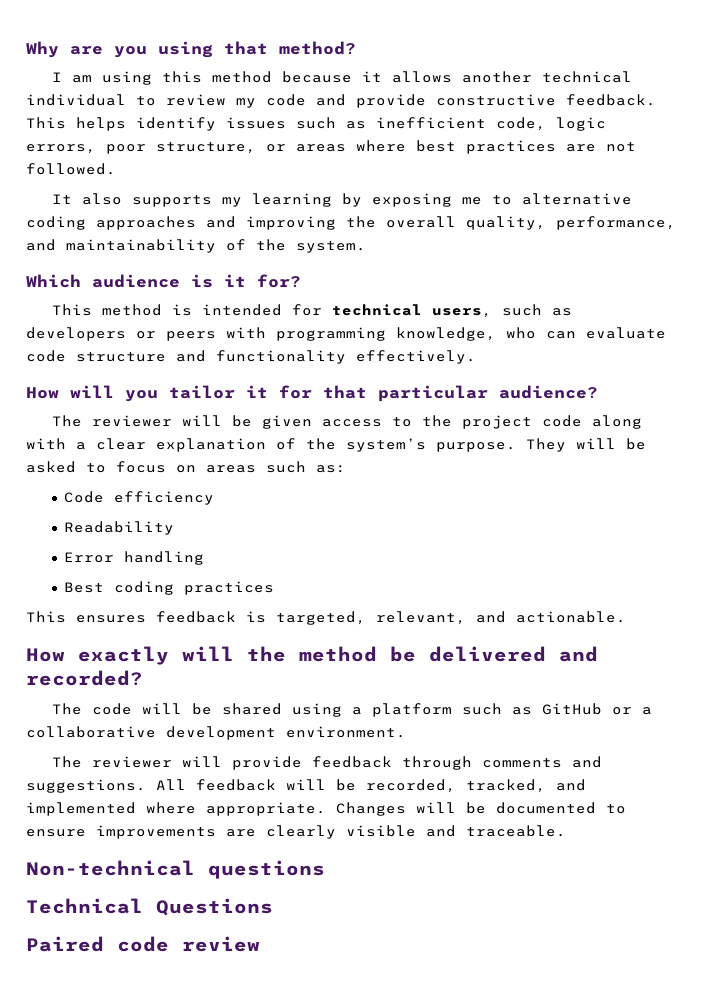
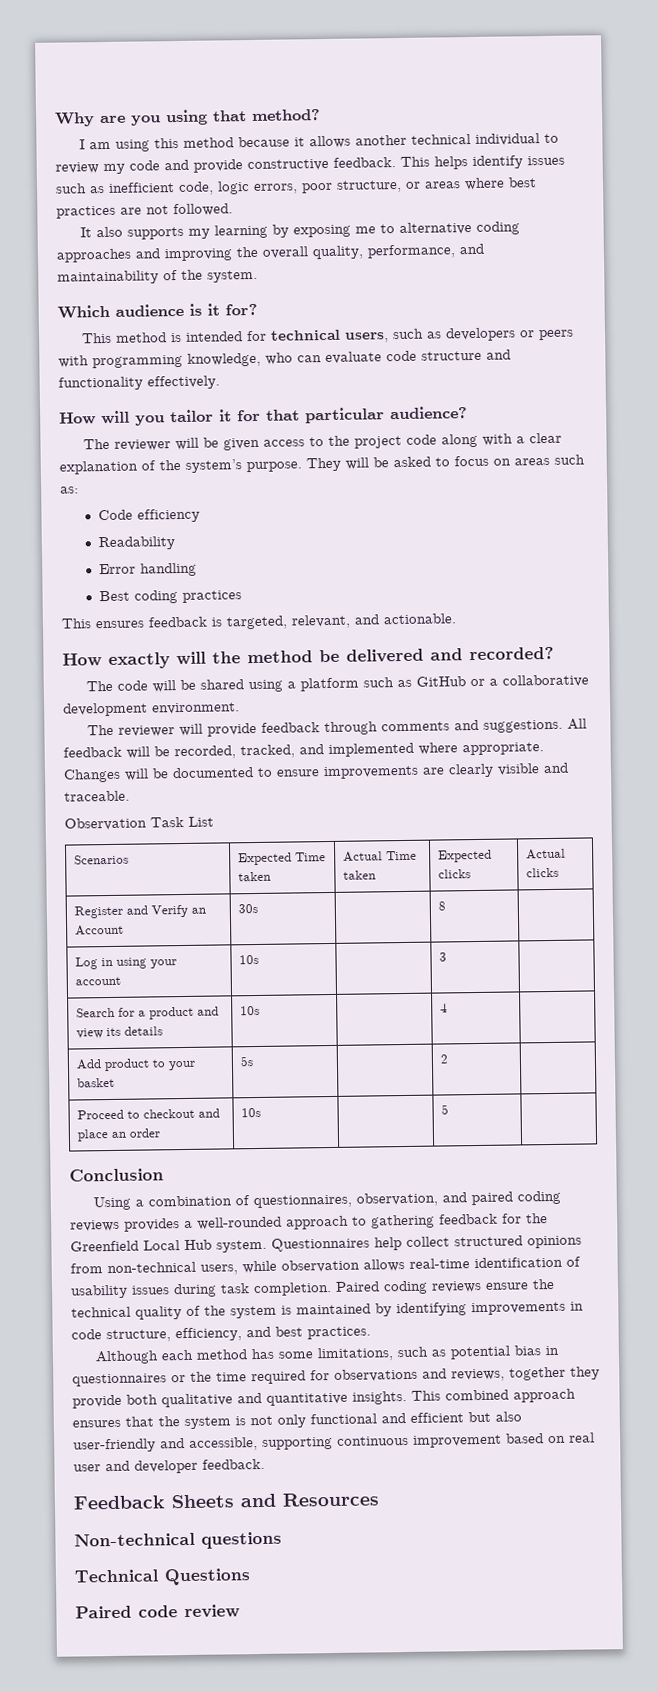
+ Observation Task List
+ Scenarios | Expected Time taken | Actual Time taken | Expected clicks | Actual clicks
+ Register and Verify an Account | 30s | | 8 |
+ Log in using your account | 10s | | 3 |
+ Search for a product and view its details | 10s | | 4 |
+ Add product to your basket | 5s | | 2 |
+ Proceed to checkout and place an order | 10s | | 5 |
+ Conclusion
+ Using a combination of questionnaires, observation, and paired coding reviews provides a well-rounded approach to gathering feedback for the Greenfield Local Hub system. Questionnaires help collect structured opinions from non-technical users, while observation allows real-time identification of usability issues during task completion. Paired coding reviews ensure the technical quality of the system is maintained by identifying improvements in code structure, efficiency, and best practices.
+ Although each method has some limitations, such as potential bias in questionnaires or the time required for observations and reviews, together they provide both qualitative and quantitative insights. This combined approach ensures that the system is not only functional and efficient but also user-friendly and accessible, supporting continuous improvement based on real user and developer feedback.
+ Feedback Sheets and Resources

